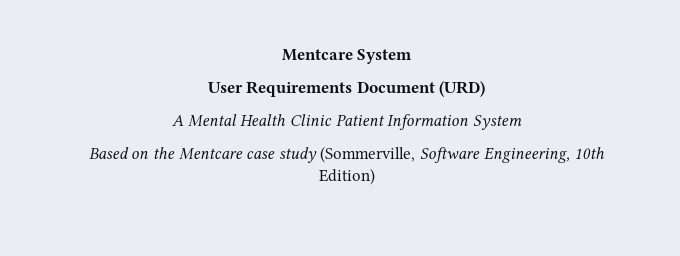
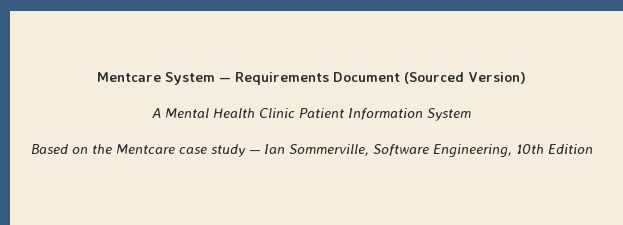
- Mentcare System
- User Requirements Document (URD)
+ Mentcare System — Requirements Document (Sourced Version)
- Based on the Mentcare case study (Sommerville, Software Engineering, 10th Edition)
+ Based on the Mentcare case study — Ian Sommerville, Software Engineering, 10th Edition

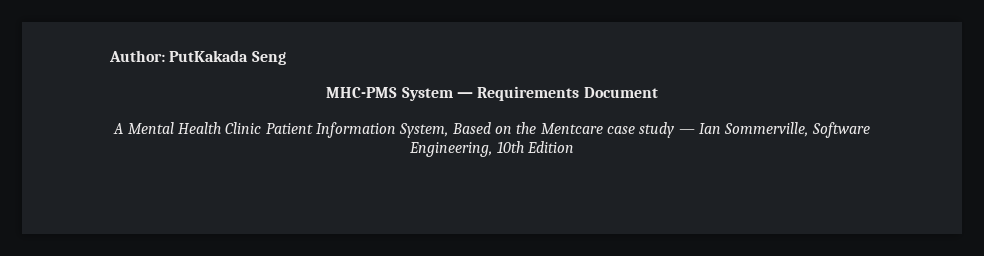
- Mentcare System — Requirements Document (Sourced Version)
+ Author: PutKakada Seng
+ MHC-PMS System — Requirements Document
- A Mental Health Clinic Patient Information System
- Based on the Mentcare case study — Ian Sommerville, Software Engineering, 10th Edition
+ A Mental Health Clinic Patient Information System, Based on the Mentcare case study — Ian Sommerville, Software Engineering, 10th Edition

